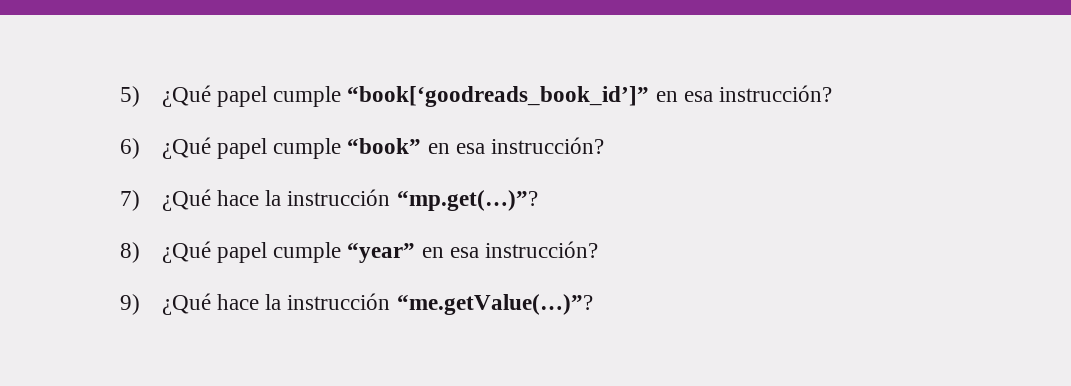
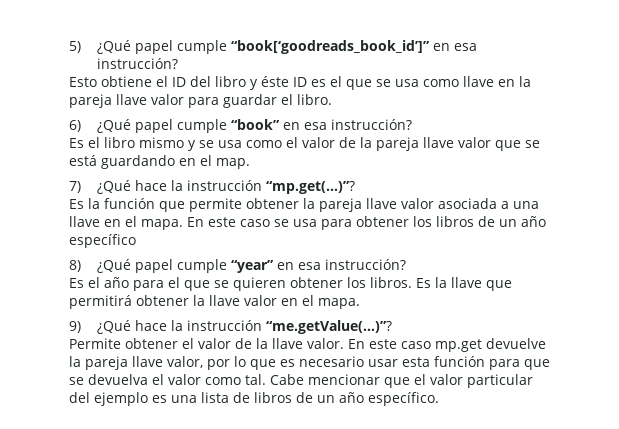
+ Esto obtiene el ID del libro y éste ID es el que se usa como llave en la pareja llave valor para guardar el libro.
+ Es el libro mismo y se usa como el valor de la pareja llave valor que se está guardando en el map.
+ Es la función que permite obtener la pareja llave valor asociada a una llave en el mapa. En este caso se usa para obtener los libros de un año específico
+ Es el año para el que se quieren obtener los libros. Es la llave que permitirá obtener la llave valor en el mapa.
+ Permite obtener el valor de la llave valor. En este caso mp.get devuelve la pareja llave valor, por lo que es necesario usar esta función para que se devuelva el valor como tal. Cabe mencionar que el valor particular del ejemplo es una lista de libros de un año específico.

